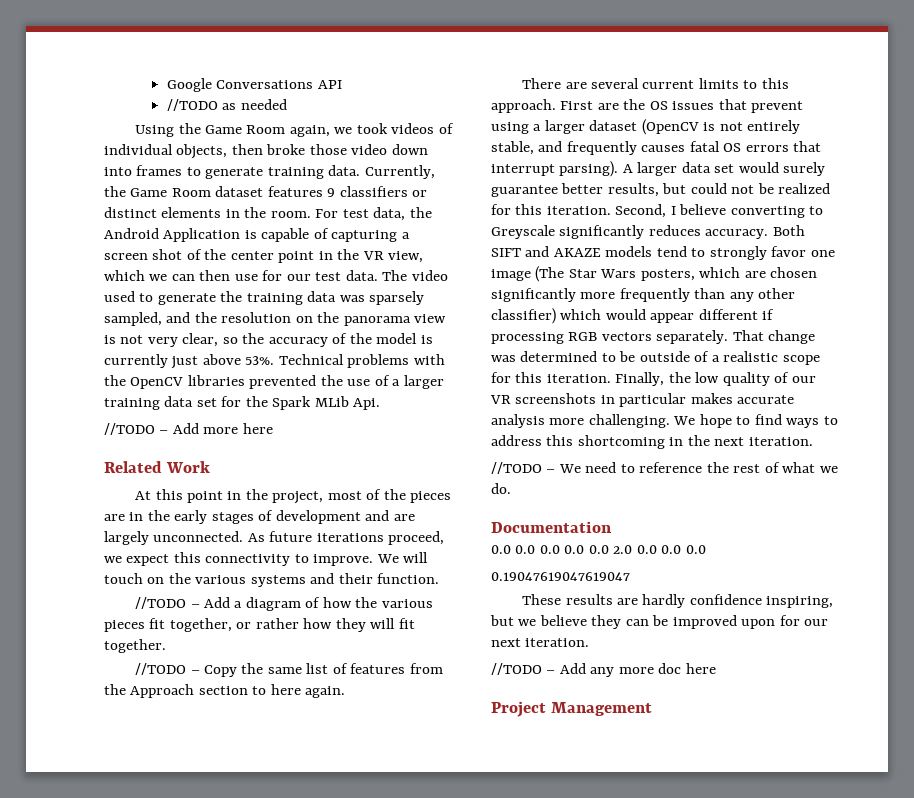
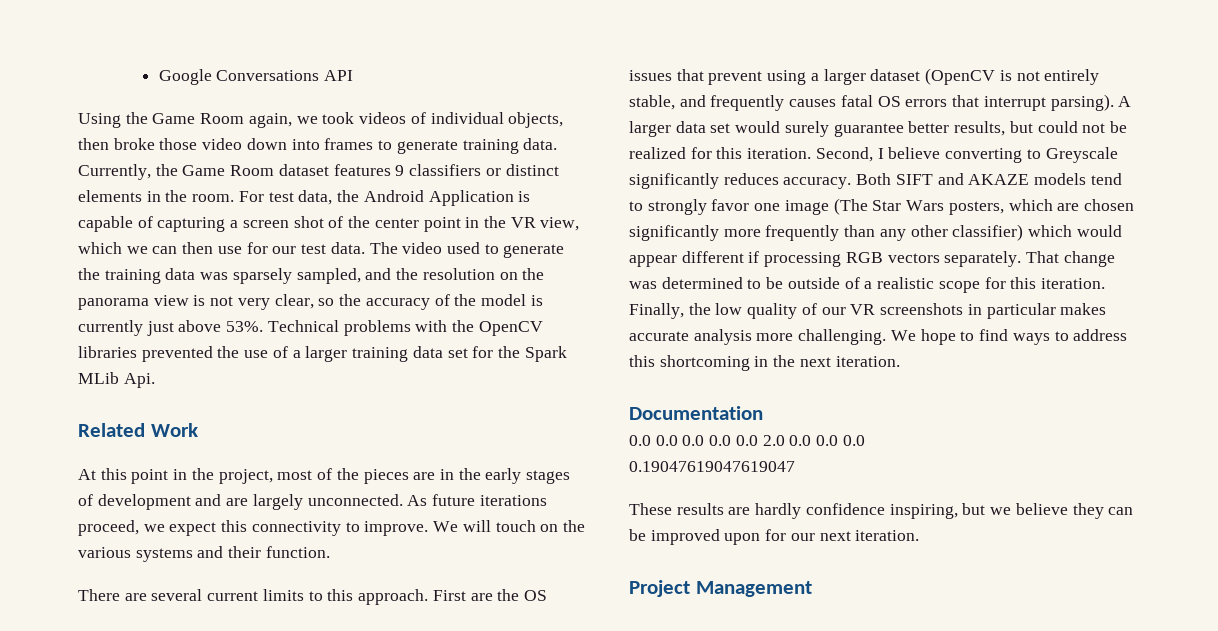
- //TODO as needed
- //TODO – Add more here
- //TODO – Add a diagram of how the various pieces fit together, or rather how they will fit together.
- //TODO – Copy the same list of features from the Approach section to here again.
- //TODO – We need to reference the rest of what we do.
- //TODO – Add any more doc here

